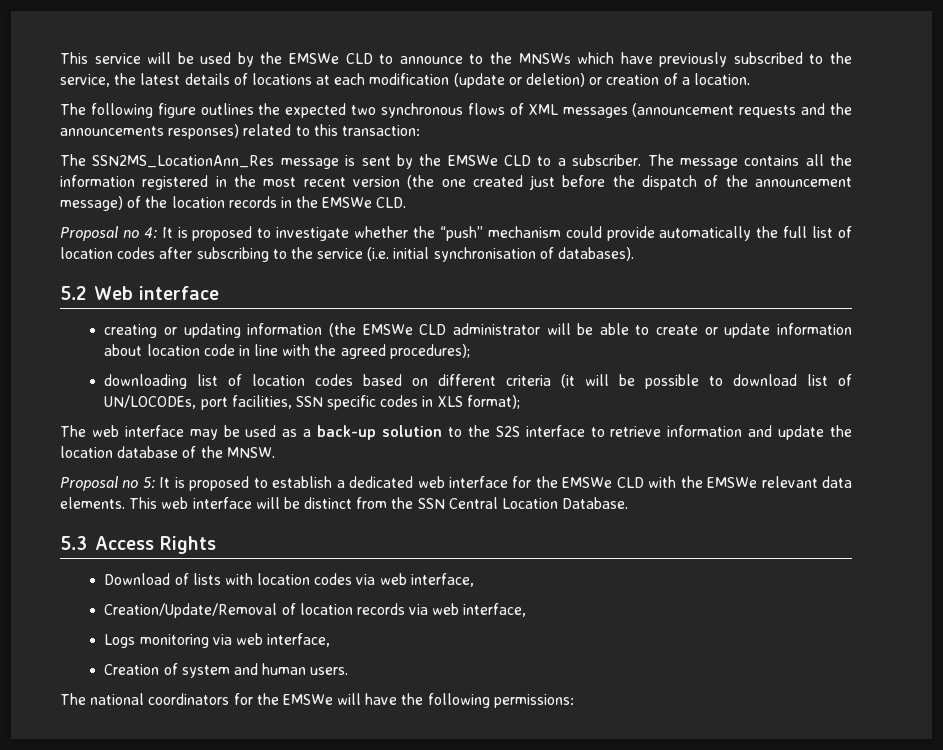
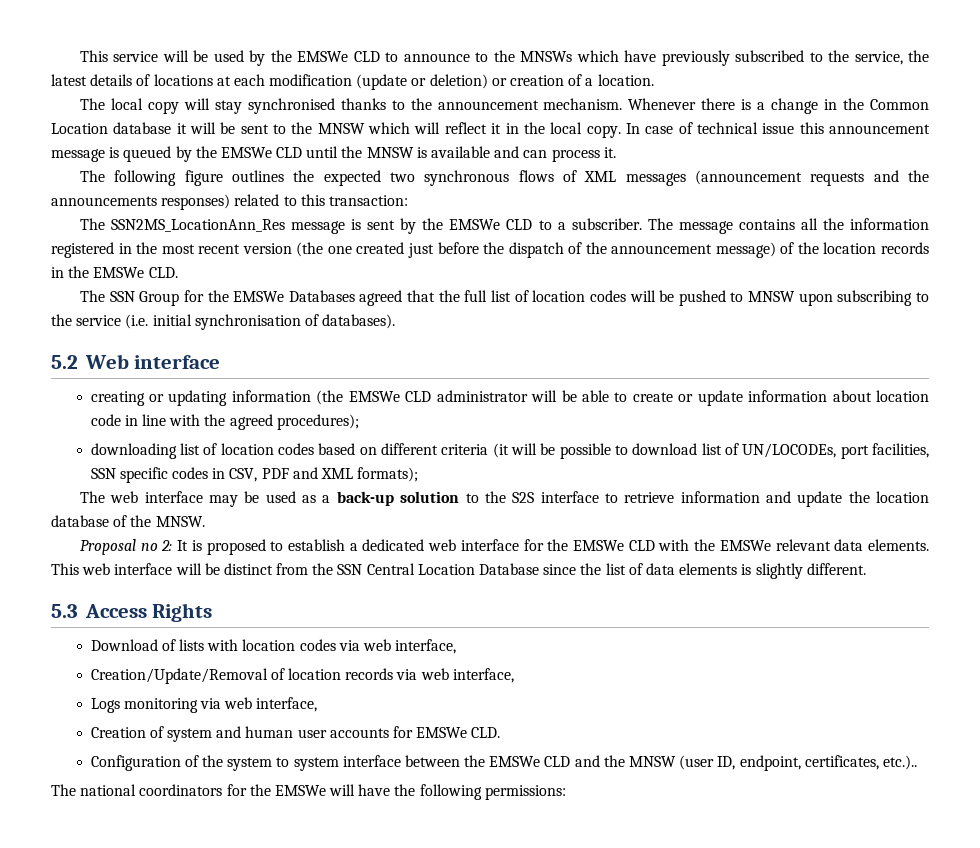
+ The local copy will stay synchronised thanks to the announcement mechanism. Whenever there is a change in the Common Location database it will be sent to the MNSW which will reflect it in the local copy. In case of technical issue this announcement message is queued by the EMSWe CLD until the MNSW is available and can process it.
- Proposal no 4: It is proposed to investigate whether the “push” mechanism could provide automatically the full list of location codes after subscribing to the service (i.e. initial synchronisation of databases).
+ The SSN Group for the EMSWe Databases agreed that the full list of location codes will be pushed to MNSW upon subscribing to the service (i.e. initial synchronisation of databases).
- downloading list of location codes based on different criteria (it will be possible to download list of UN/LOCODEs, port facilities, SSN specific codes in XLS format);
+ downloading list of location codes based on different criteria (it will be possible to download list of UN/LOCODEs, port facilities, SSN specific codes in CSV, PDF and XML formats);
- Proposal no 5: It is proposed to establish a dedicated web interface for the EMSWe CLD with the EMSWe relevant data elements.
+ Proposal no 2: It is proposed to establish a dedicated web interface for the EMSWe CLD with the EMSWe relevant data elements.
- This web interface will be distinct from the SSN Central Location Database.
+ This web interface will be distinct from the SSN Central Location Database since the list of data elements is slightly different.
- Creation of system and human users.
+ Creation of system and human user accounts for EMSWe CLD.
+ Configuration of the system to system interface between the EMSWe CLD and the MNSW (user ID, endpoint, certificates, etc.)..

